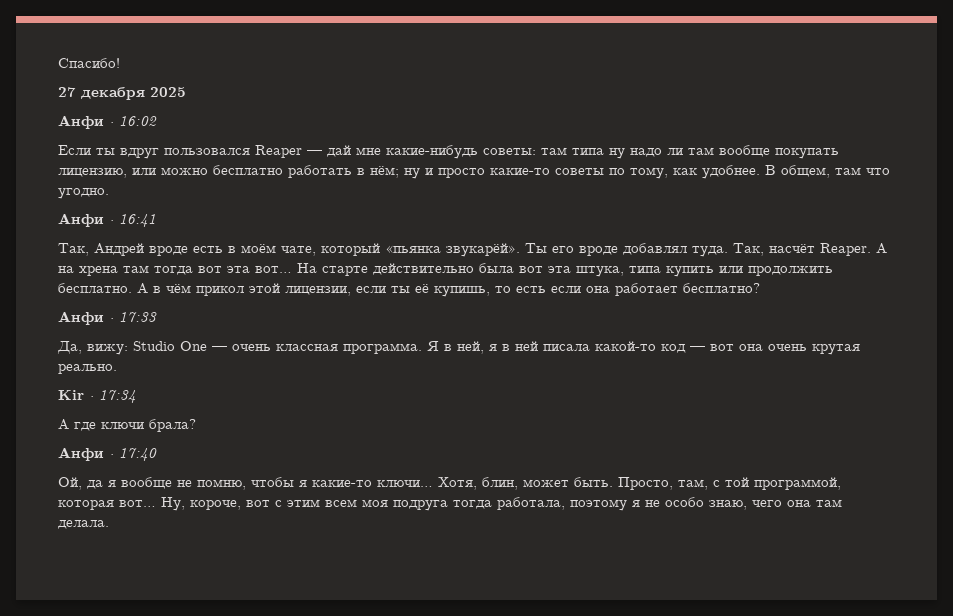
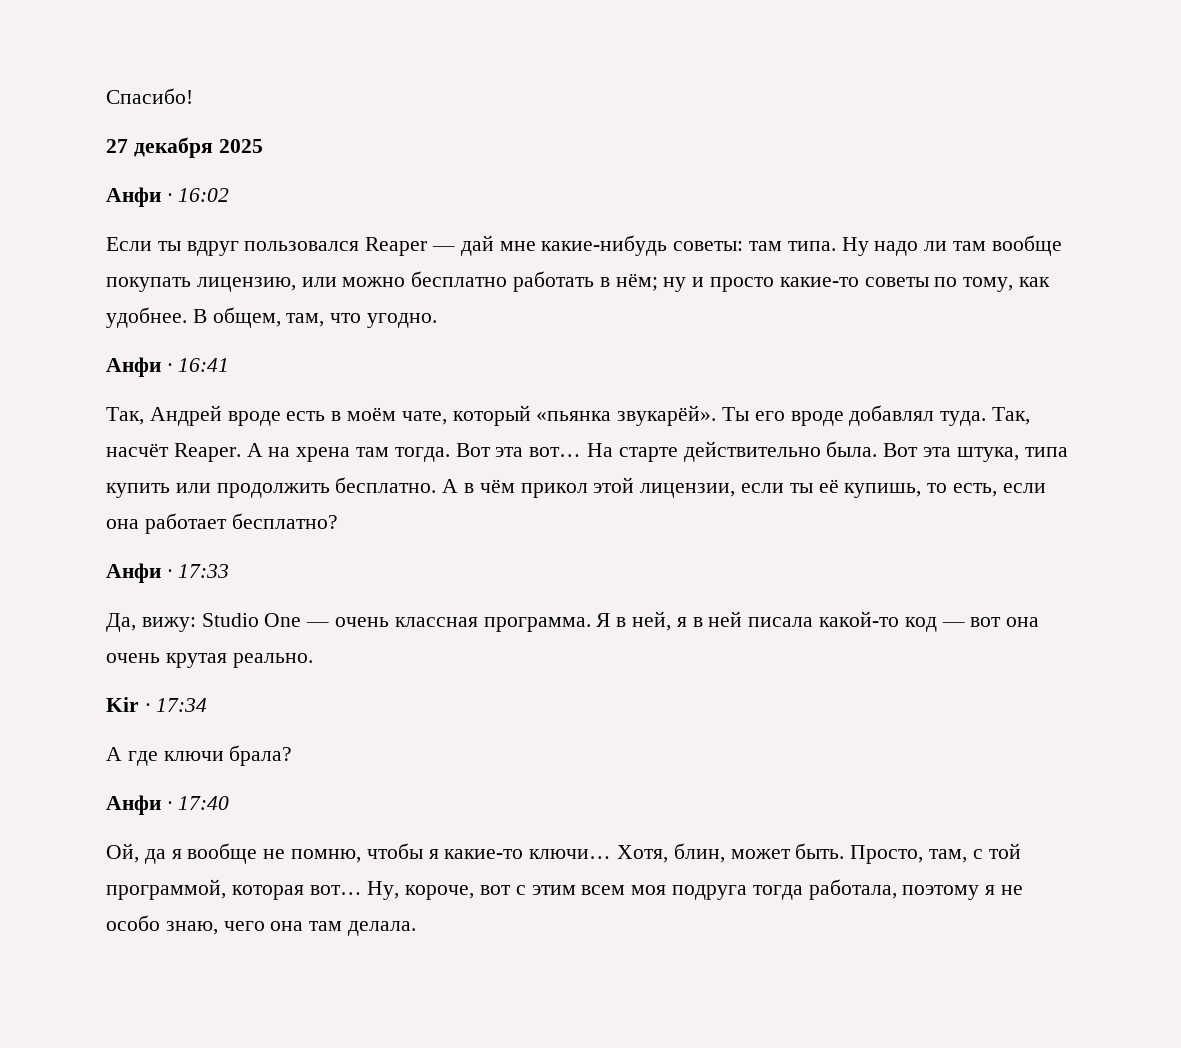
- Если ты вдруг пользовался Reaper — дай мне какие-нибудь советы: там типа ну надо ли там вообще покупать лицензию, или можно бесплатно работать в нём; ну и просто какие-то советы по тому, как удобнее.
+ Если ты вдруг пользовался Reaper — дай мне какие-нибудь советы: там типа. Ну надо ли там вообще покупать лицензию, или можно бесплатно работать в нём; ну и просто какие-то советы по тому, как удобнее.
- В общем, там что угодно.
+ В общем, там, что угодно.
- А на хрена там тогда вот эта вот…
+ А на хрена там тогда. Вот эта вот…
- На старте действительно была вот эта штука, типа купить или продолжить бесплатно.
+ На старте действительно была. Вот эта штука, типа купить или продолжить бесплатно.
- А в чём прикол этой лицензии, если ты её купишь, то есть если она работает бесплатно?
+ А в чём прикол этой лицензии, если ты её купишь, то есть, если она работает бесплатно?

